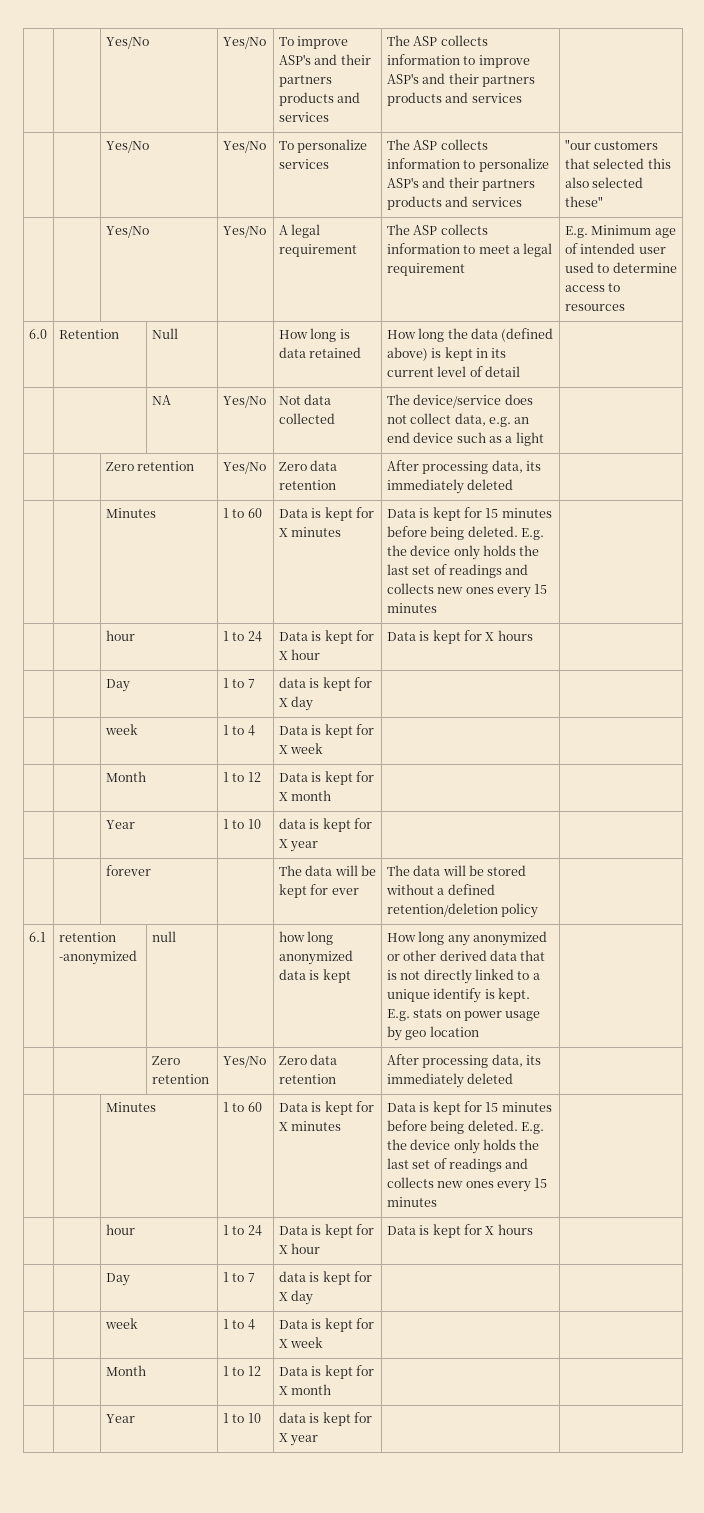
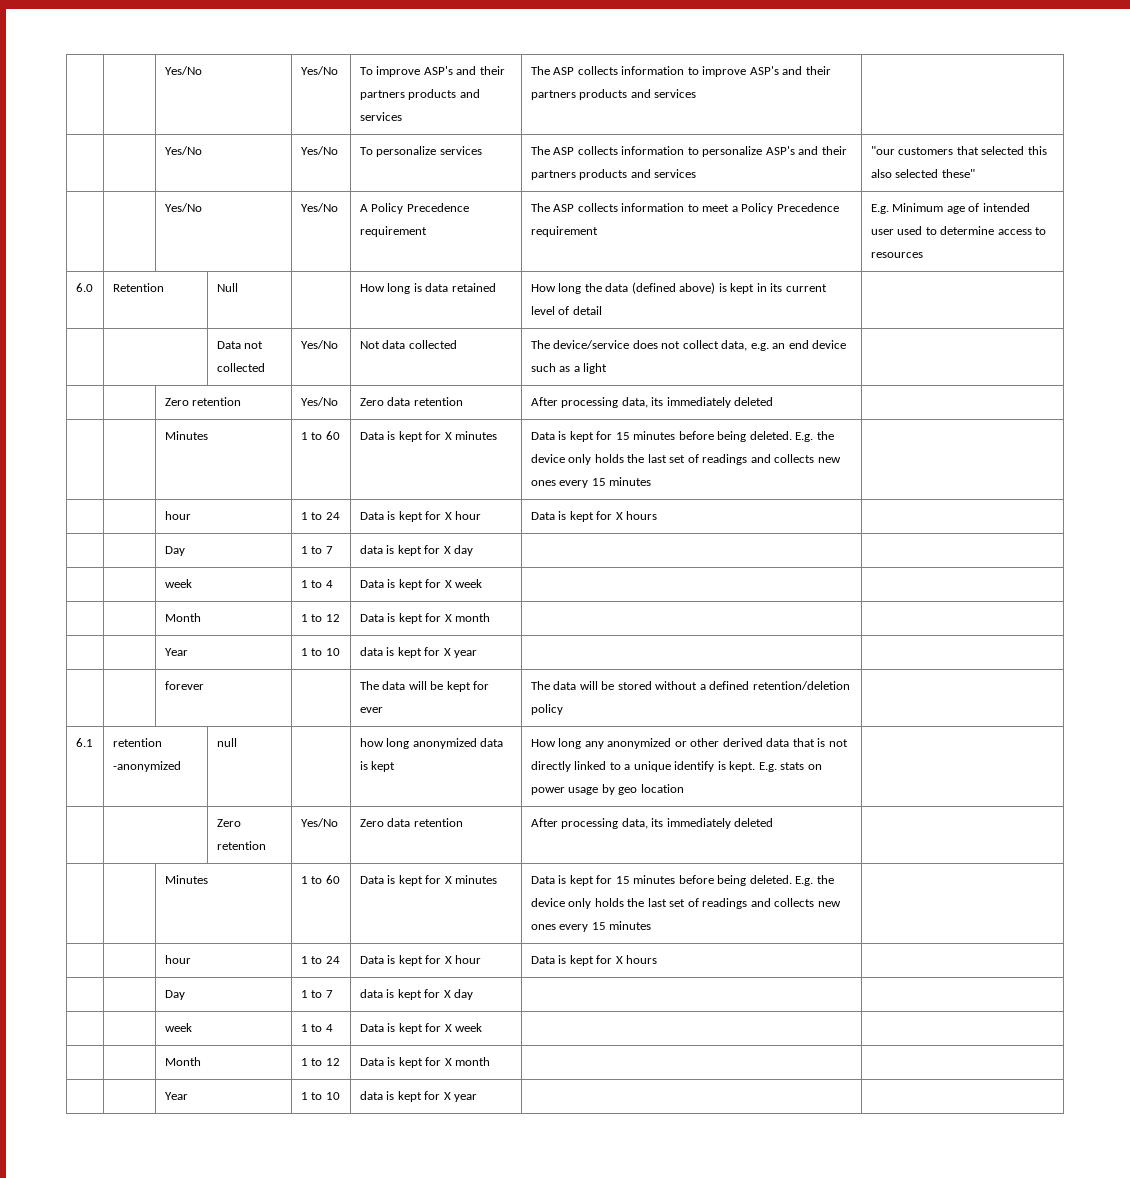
- | | Yes/No | Yes/No | A legal requirement | The ASP collects information to meet a legal requirement | E.g. Minimum age of intended user used to determine access to resources
+ | | Yes/No | Yes/No | A Policy Precedence requirement | The ASP collects information to meet a Policy Precedence requirement | E.g. Minimum age of intended user used to determine access to resources
- | | NA | Yes/No | Not data collected | The device/service does not collect data, e.g. an end device such as a light |
+ | | Data not collected | Yes/No | Not data collected | The device/service does not collect data, e.g. an end device such as a light |

